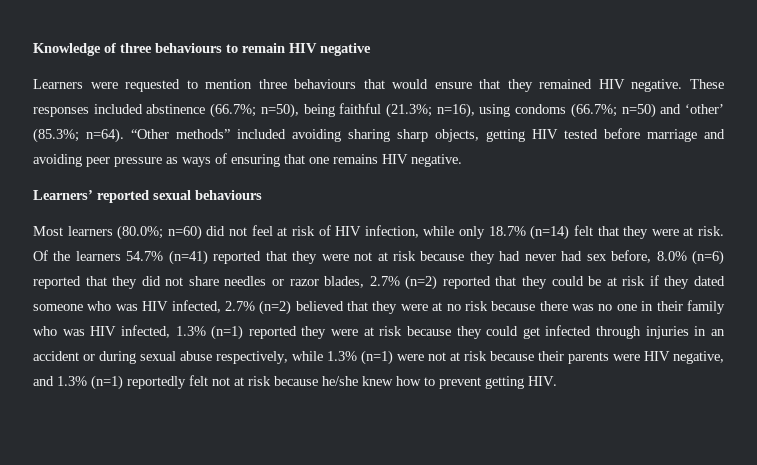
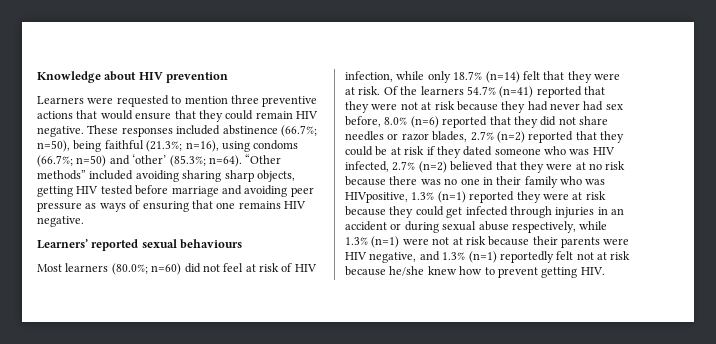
- Knowledge of three behaviours to remain HIV negative
+ Knowledge about HIV prevention
- Learners were requested to mention three behaviours that would ensure that they remained HIV negative.
+ Learners were requested to mention three preventive actions that would ensure that they could remain HIV negative.
- Of the learners 54.7% (n=41) reported that they were not at risk because they had never had sex before, 8.0% (n=6) reported that they did not share needles or razor blades, 2.7% (n=2) reported that they could be at risk if they dated someone who was HIV infected, 2.7% (n=2) believed that they were at no risk because there was no one in their family who was HIV infected, 1.3% (n=1) reported they were at risk because they could get infected through injuries in an accident or during sexual abuse respectively, while 1.3% (n=1) were not at risk because their parents were HIV negative, and 1.3% (n=1) reportedly felt not at risk because he/she knew how to prevent getting HIV.
+ Of the learners 54.7% (n=41) reported that they were not at risk because they had never had sex before, 8.0% (n=6) reported that they did not share needles or razor blades, 2.7% (n=2) reported that they could be at risk if they dated someone who was HIV infected, 2.7% (n=2) believed that they were at no risk because there was no one in their family who was HIVpositive, 1.3% (n=1) reported they were at risk because they could get infected through injuries in an accident or during sexual abuse respectively, while 1.3% (n=1) were not at risk because their parents were HIV negative, and 1.3% (n=1) reportedly felt not at risk because he/she knew how to prevent getting HIV.

